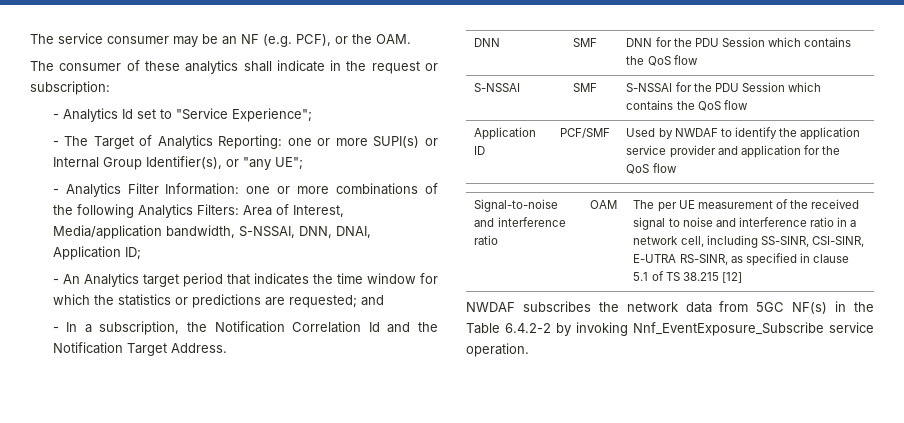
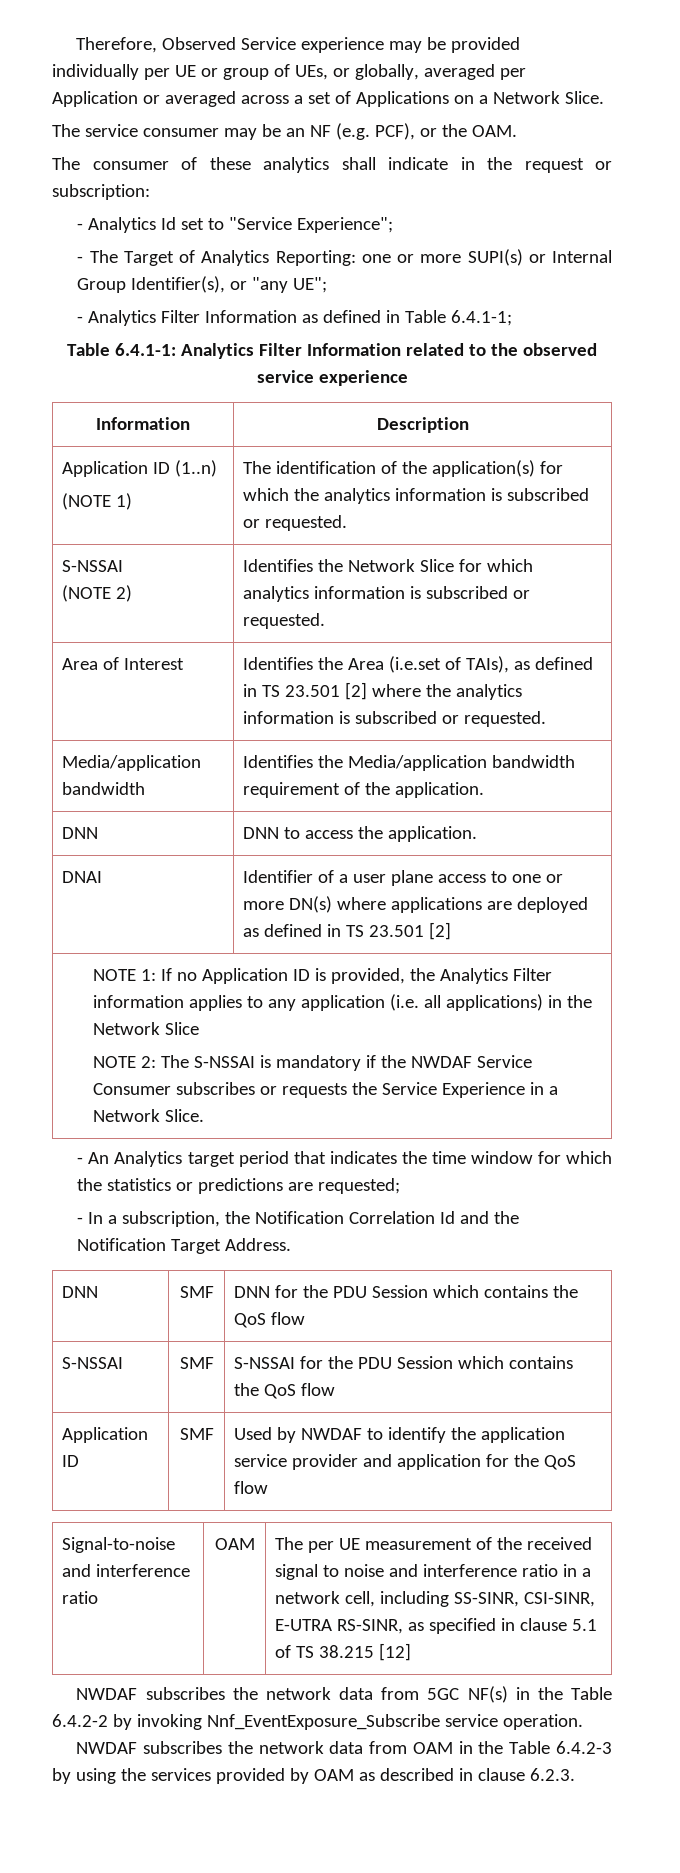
+ Therefore, Observed Service experience may be provided individually per UE or group of UEs, or globally, averaged per Application or averaged across a set of Applications on a Network Slice.
- - Analytics Filter Information: one or more combinations of the following Analytics Filters: Area of Interest, Media/application bandwidth, S-NSSAI, DNN, DNAI, Application ID;
+ - Analytics Filter Information as defined in Table 6.4.1-1;
+ Table 6.4.1-1: Analytics Filter Information related to the observed service experience
+ Information | Description
+ Application ID (1..n)
+ (NOTE 1) | The identification of the application(s) for which the analytics information is subscribed or requested.
+ S-NSSAI
+ (NOTE 2) | Identifies the Network Slice for which analytics information is subscribed or requested.
+ Area of Interest | Identifies the Area (i.e.set of TAIs), as defined in TS 23.501 [2] where the analytics information is subscribed or requested.
+ Media/application bandwidth | Identifies the Media/application bandwidth requirement of the application.
+ DNN | DNN to access the application.
+ DNAI | Identifier of a user plane access to one or more DN(s) where applications are deployed as defined in TS 23.501 [2]
+ NOTE 1: If no Application ID is provided, the Analytics Filter information applies to any application (i.e. all applications) in the Network Slice
+ NOTE 2: The S-NSSAI is mandatory if the NWDAF Service Consumer subscribes or requests the Service Experience in a Network Slice.
- - An Analytics target period that indicates the time window for which the statistics or predictions are requested; and
+ - An Analytics target period that indicates the time window for which the statistics or predictions are requested;
- Application ID | PCF/SMF | Used by NWDAF to identify the application service provider and application for the QoS flow
+ Application ID | SMF | Used by NWDAF to identify the application service provider and application for the QoS flow
+ NWDAF subscribes the network data from OAM in the Table 6.4.2-3 by using the services provided by OAM as described in clause 6.2.3.

